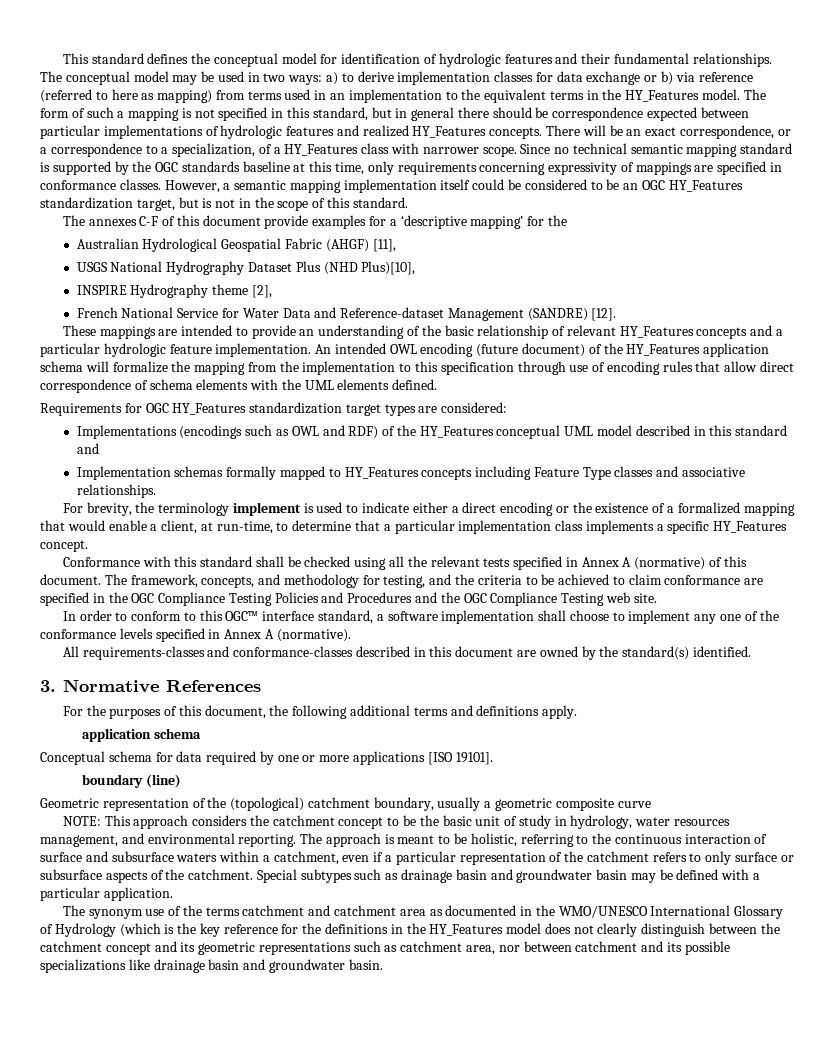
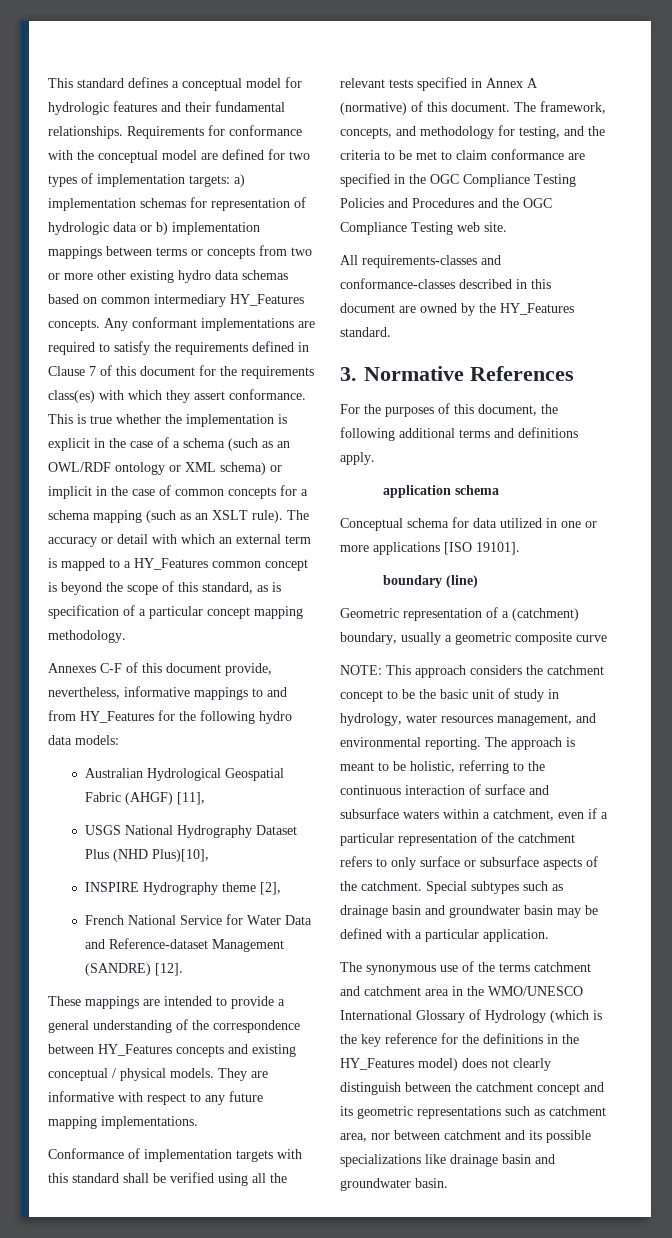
- This standard defines the conceptual model for identification of hydrologic features and their fundamental relationships.
+ This standard defines a conceptual model for hydrologic features and their fundamental relationships.
- The conceptual model may be used in two ways: a) to derive implementation classes for data exchange or b) via reference (referred to here as mapping) from terms used in an implementation to the equivalent terms in the HY_Features model. The form of such a mapping is not specified in this standard, but in general there should be correspondence expected between particular implementations of hydrologic features and realized HY_Features concepts. There will be an exact correspondence, or a correspondence to a specialization, of a HY_Features class with narrower scope. Since no technical semantic mapping standard is supported by the OGC standards baseline at this time, only requirements concerning expressivity of mappings are specified in conformance classes. However, a semantic mapping implementation itself could be considered to be an OGC HY_Features standardization target, but is not in the scope of this standard.
- The annexes C-F of this document provide examples for a ‘descriptive mapping’ for the
+ Requirements for conformance with the conceptual model are defined for two types of implementation targets: a) implementation schemas for representation of hydrologic data or b) implementation mappings between terms or concepts from two or more other existing hydro data schemas based on common intermediary HY_Features concepts. Any conformant implementations are required to satisfy the requirements defined in Clause 7 of this document for the requirements class(es) with which they assert conformance. This is true whether the implementation is explicit in the case of a schema (such as an OWL/RDF ontology or XML schema) or implicit in the case of common concepts for a schema mapping (such as an XSLT rule). The accuracy or detail with which an external term is mapped to a HY_Features common concept is beyond the scope of this standard, as is specification of a particular concept mapping methodology.
+ Annexes C-F of this document provide, nevertheless, informative mappings to and from HY_Features for the following hydro data models:
- These mappings are intended to provide an understanding of the basic relationship of relevant HY_Features concepts and a particular hydrologic feature implementation. An intended OWL encoding (future document) of the HY_Features application schema will formalize the mapping from the implementation to this specification through use of encoding rules that allow direct correspondence of schema elements with the UML elements defined.
- Requirements for OGC HY_Features standardization target types are considered:
- Implementations (encodings such as OWL and RDF) of the HY_Features conceptual UML model described in this standard and
- Implementation schemas formally mapped to HY_Features concepts including Feature Type classes and associative relationships.
- For brevity, the terminology implement is used to indicate either a direct encoding or the existence of a formalized mapping that would enable a client, at run-time, to determine that a particular implementation class implements a specific HY_Features concept.
- Conformance with this standard shall be checked using all the relevant tests specified in Annex A (normative) of this document.
+ These mappings are intended to provide a general understanding of the correspondence between HY_Features concepts and existing conceptual / physical models. They are informative with respect to any future mapping implementations.
+ Conformance of implementation targets with this standard shall be verified using all the relevant tests specified in Annex A (normative) of this document.
- The framework, concepts, and methodology for testing, and the criteria to be achieved to claim conformance are specified in the OGC Compliance Testing Policies and Procedures and the OGC Compliance Testing web site.
+ The framework, concepts, and methodology for testing, and the criteria to be met to claim conformance are specified in the OGC Compliance Testing Policies and Procedures and the OGC Compliance Testing web site.
- In order to conform to this OGC™ interface standard, a software implementation shall choose to implement any one of the conformance levels specified in Annex A (normative).
- All requirements-classes and conformance-classes described in this document are owned by the standard(s) identified.
+ All requirements-classes and conformance-classes described in this document are owned by the HY_Features standard.
- Conceptual schema for data required by one or more applications [ISO 19101].
+ Conceptual schema for data utilized in one or more applications [ISO 19101].
- Geometric representation of the (topological) catchment boundary, usually a geometric composite curve
+ Geometric representation of a (catchment) boundary, usually a geometric composite curve
- The synonym use of the terms catchment and catchment area as documented in the WMO/UNESCO International Glossary of Hydrology (which is the key reference for the definitions in the HY_Features model does not clearly distinguish between the catchment concept and its geometric representations such as catchment area, nor between catchment and its possible specializations like drainage basin and groundwater basin.
+ The synonymous use of the terms catchment and catchment area in the WMO/UNESCO International Glossary of Hydrology (which is the key reference for the definitions in the HY_Features model) does not clearly distinguish between the catchment concept and its geometric representations such as catchment area, nor between catchment and its possible specializations like drainage basin and groundwater basin.

